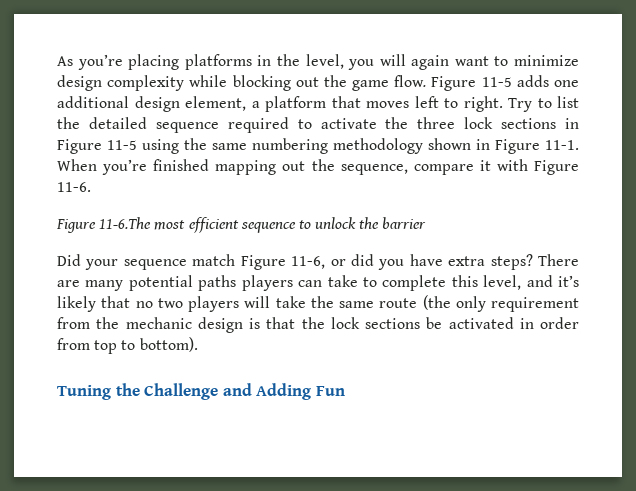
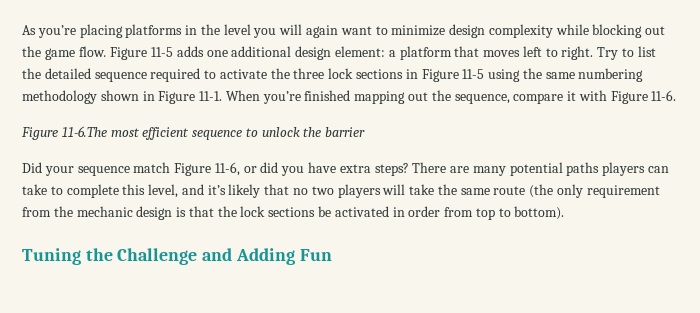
- As you’re placing platforms in the level, you will again want to minimize design complexity while blocking out the game flow.
+ As you’re placing platforms in the level you will again want to minimize design complexity while blocking out the game flow.
- Figure 11-5 adds one additional design element, a platform that moves left to right.
+ Figure 11-5 adds one additional design element: a platform that moves left to right.

